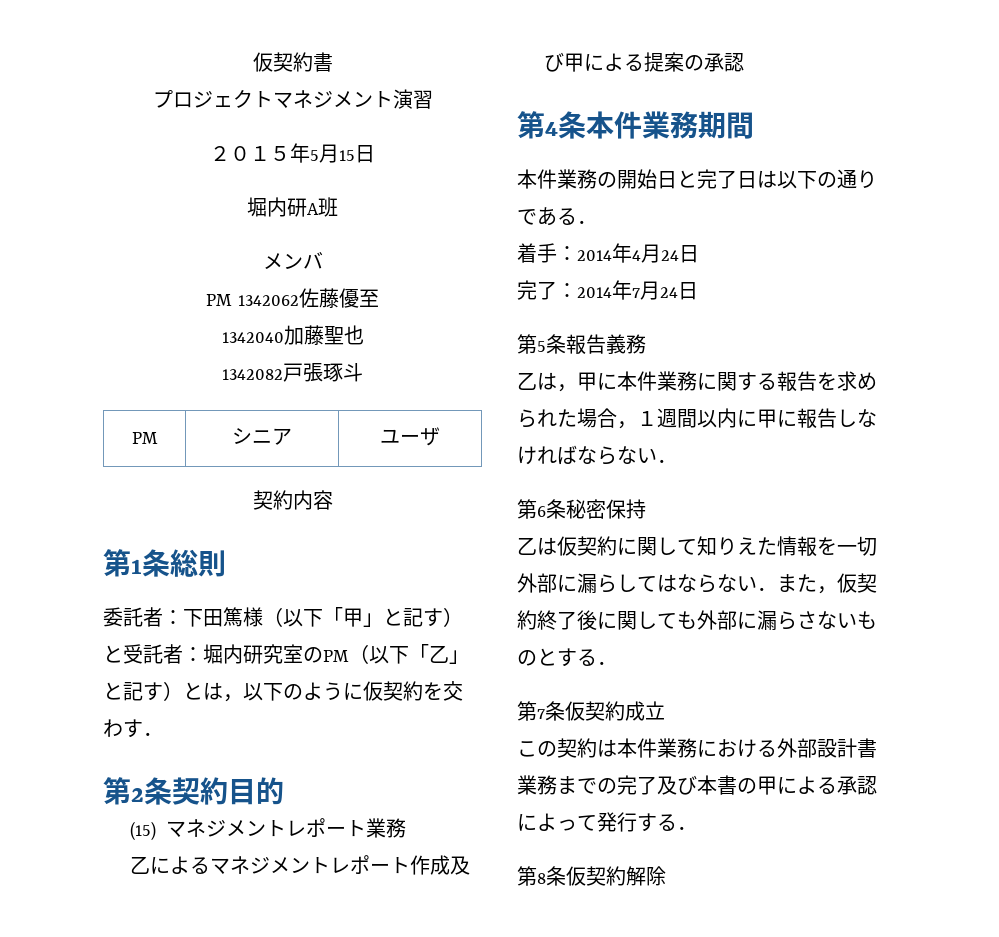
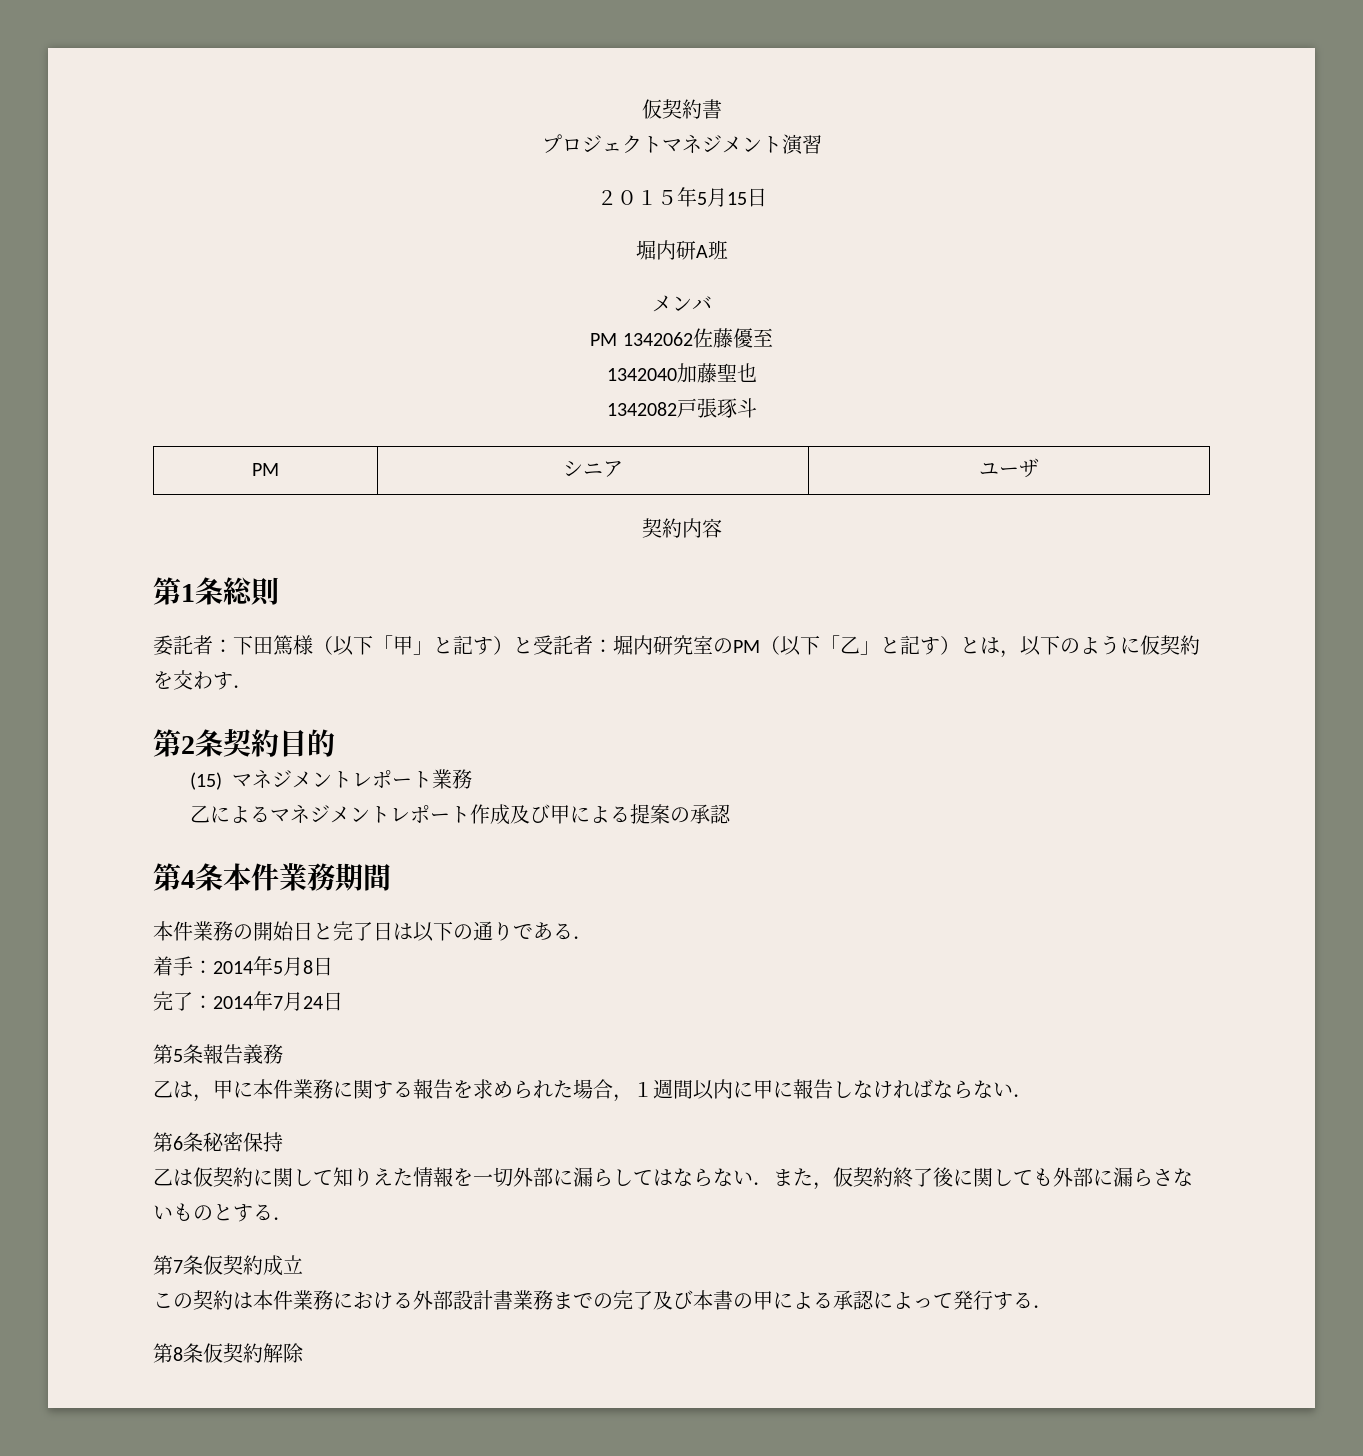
- 着手：2014年4月24日
+ 着手：2014年5月8日

